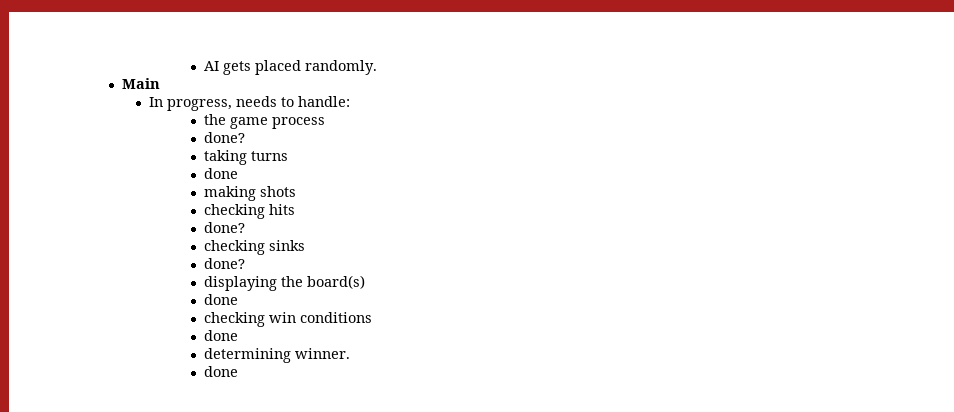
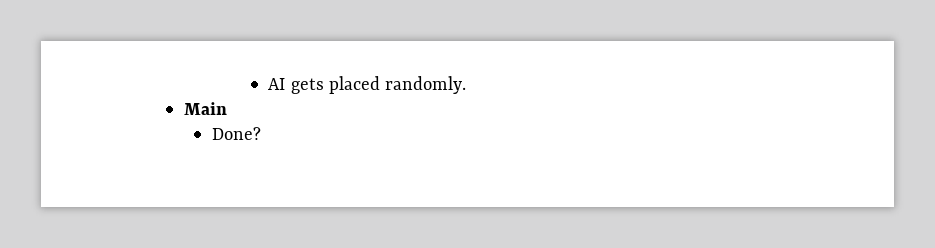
- In progress, needs to handle:
- the game process
- done?
- taking turns
- done
- making shots
- checking hits
- done?
- checking sinks
- done?
- displaying the board(s)
- done
- checking win conditions
- done
- determining winner.
- done
+ Done?

